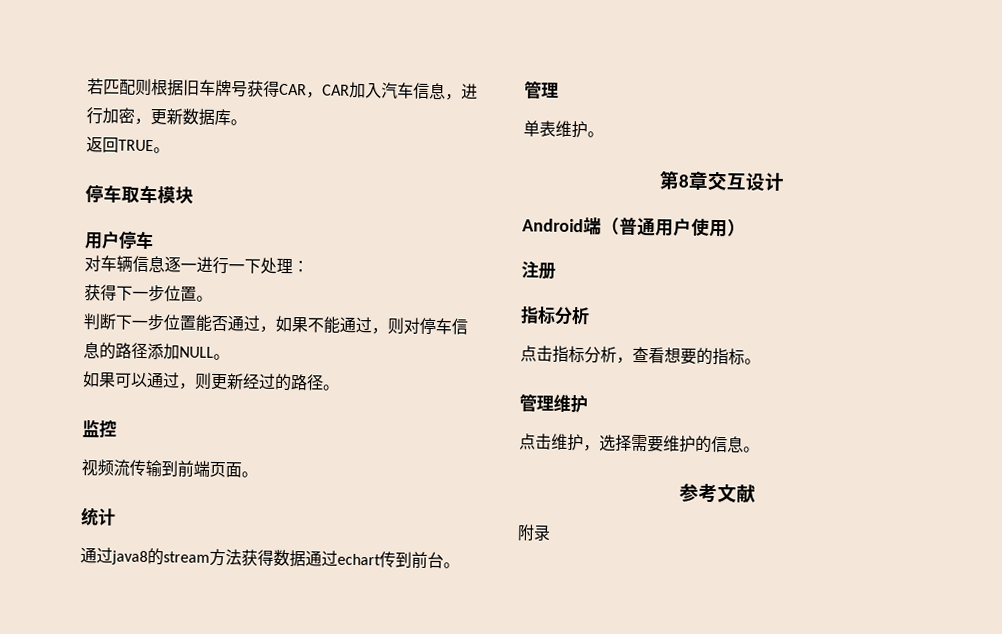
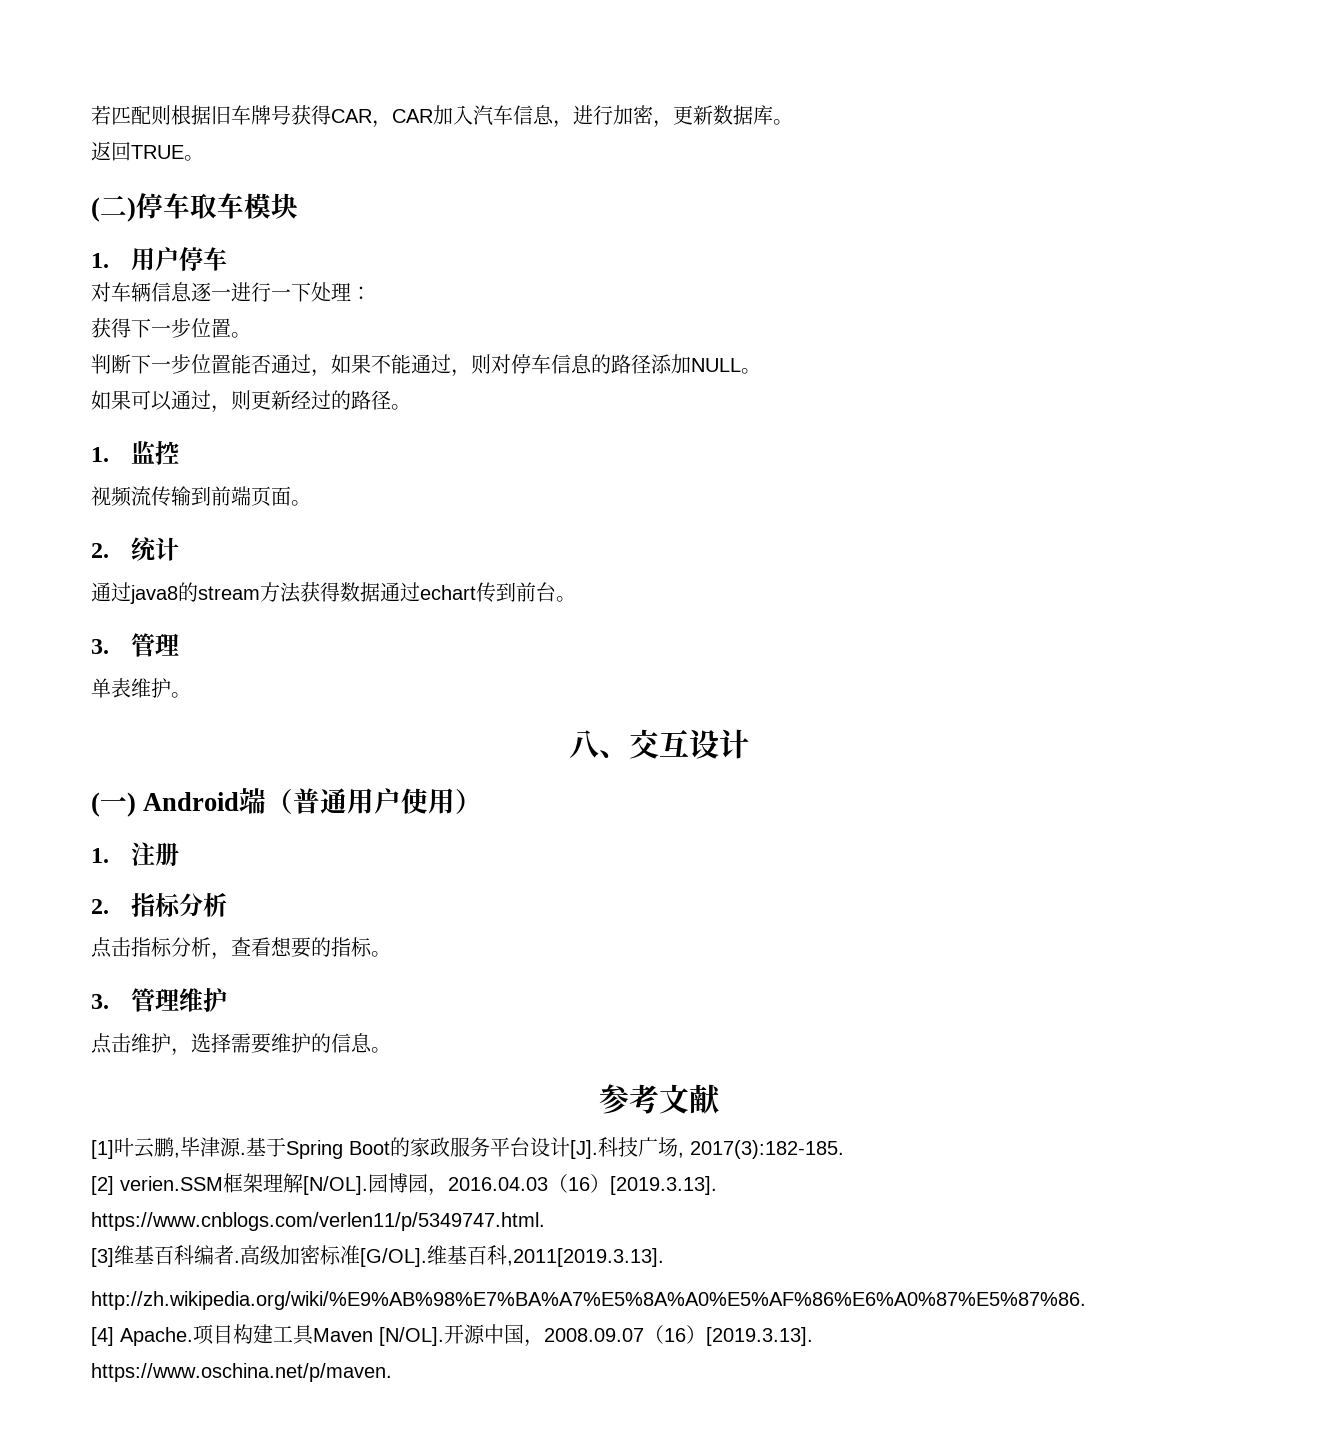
- 停车取车模块
+ (二)停车取车模块
- 用户停车
+ 1.用户停车
- 监控
+ 1.监控
- 统计
+ 2.统计
  通过java8的stream方法获得数据通过echart传到前台。
- 管理
+ 3.管理
- 第8章交互设计
+ 八、交互设计
- Android端（普通用户使用）
+ (一) Android端（普通用户使用）
- 注册
- 指标分析
+ 1.注册
+ 2.指标分析
- 管理维护
+ 3.管理维护
- 附录
+ [1]叶云鹏,毕津源.基于Spring Boot的家政服务平台设计[J].科技广场, 2017(3):182-185.
+ [2] verien.SSM框架理解[N/OL].园博园，2016.04.03（16）[2019.3.13].
+ https://www.cnblogs.com/verlen11/p/5349747.html.
+ [3]维基百科编者.高级加密标准[G/OL].维基百科,2011[2019.3.13].
+ http://zh.wikipedia.org/wiki/%E9%AB%98%E7%BA%A7%E5%8A%A0%E5%AF%86%E6%A0%87%E5%87%86.
+ [4] Apache.项目构建工具Maven [N/OL].开源中国，2008.09.07（16）[2019.3.13].
+ https://www.oschina.net/p/maven.

